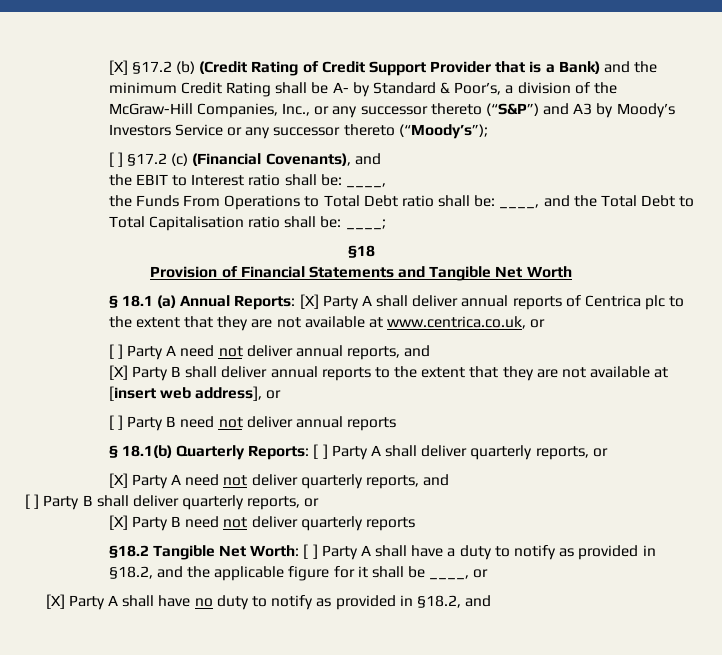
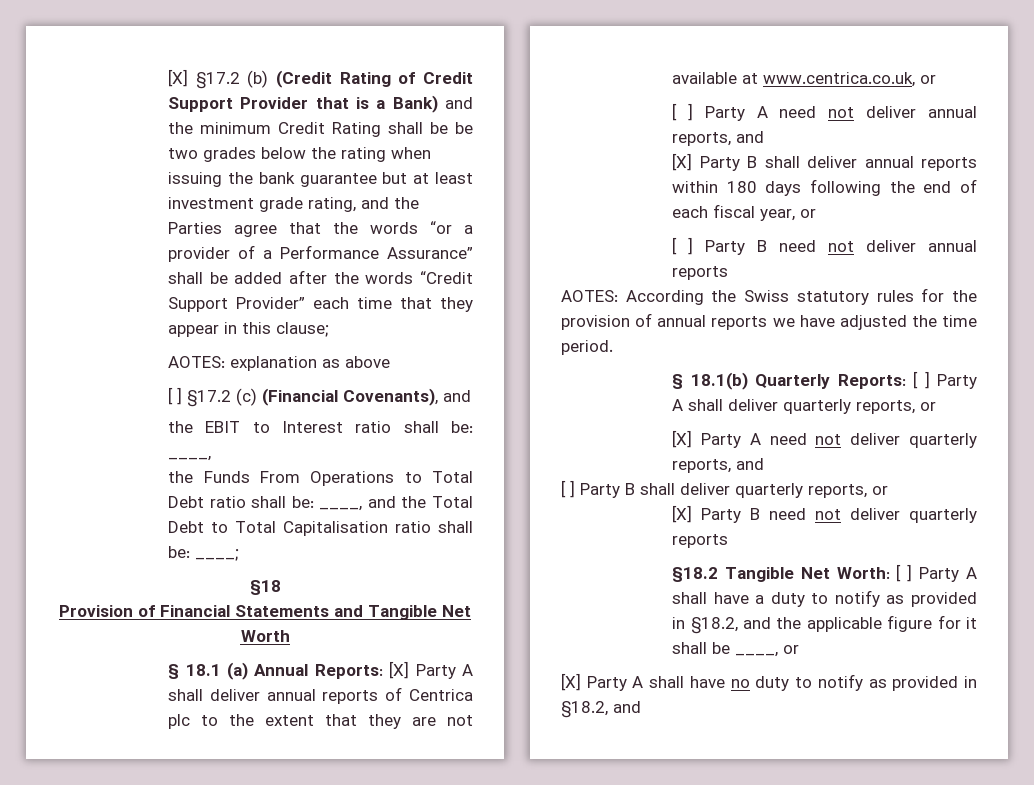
- [X] §17.2 (b) (Credit Rating of Credit Support Provider that is a Bank) and the minimum Credit Rating shall be A- by Standard & Poor’s, a division of the McGraw-Hill Companies, Inc., or any successor thereto (“S&P”) and A3 by Moody’s Investors Service or any successor thereto (“Moody’s”);
+ [X] §17.2 (b) (Credit Rating of Credit Support Provider that is a Bank) and the minimum Credit Rating shall be be two grades below the rating when issuing the bank guarantee but at least investment grade rating, and the Parties agree that the words “or a provider of a Performance Assurance” shall be added after the words “Credit Support Provider” each time that they appear in this clause;
+ AOTES: explanation as above
- [X] Party B shall deliver annual reports to the extent that they are not available at [insert web address], or
+ [X] Party B shall deliver annual reports within 180 days following the end of each fiscal year, or
+ AOTES: According the Swiss statutory rules for the provision of annual reports we have adjusted the time period.

